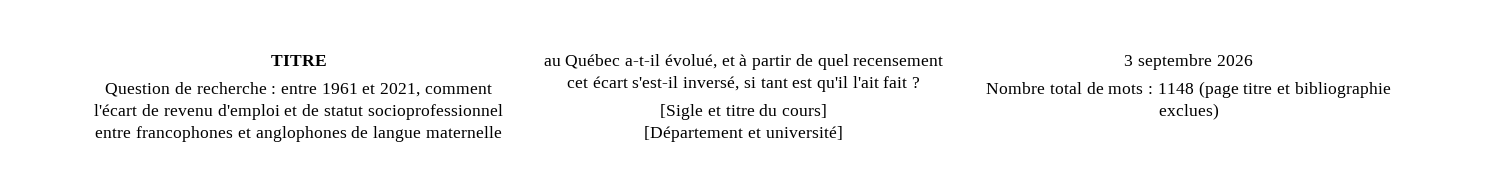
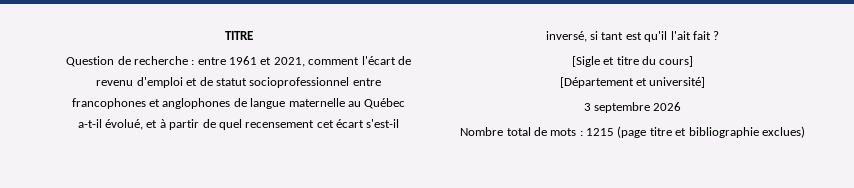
- Nombre total de mots : 1148 (page titre et bibliographie exclues)
+ Nombre total de mots : 1215 (page titre et bibliographie exclues)

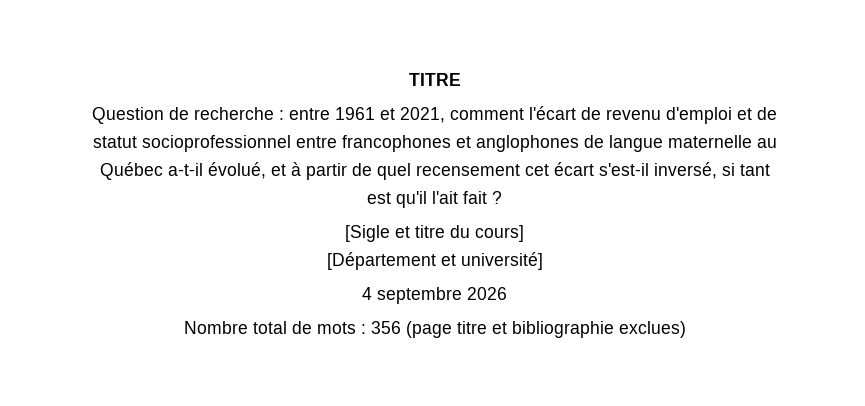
- 3 septembre 2026
+ 4 septembre 2026
- Nombre total de mots : 1215 (page titre et bibliographie exclues)
+ Nombre total de mots : 356 (page titre et bibliographie exclues)

